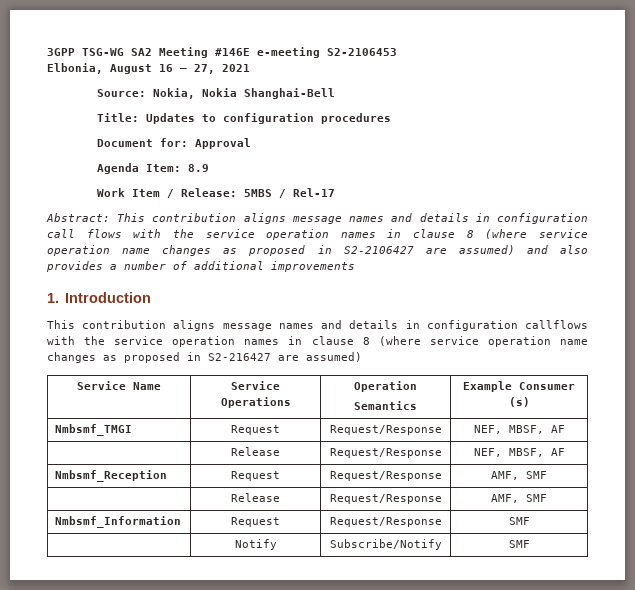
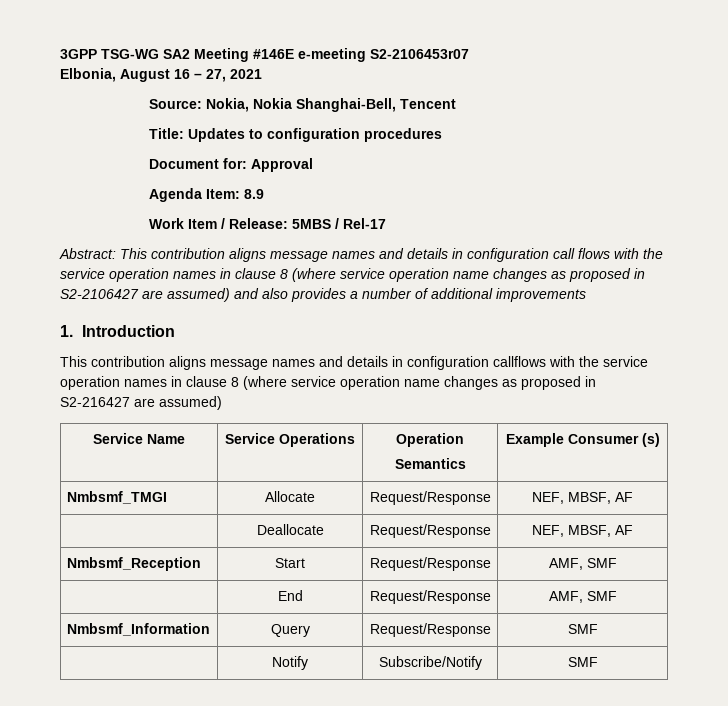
- 3GPP TSG-WG SA2 Meeting #146E e-meeting S2-2106453
+ 3GPP TSG-WG SA2 Meeting #146E e-meeting S2-2106453r07
- Source: Nokia, Nokia Shanghai-Bell
+ Source: Nokia, Nokia Shanghai-Bell, Tencent
- Nmbsmf_TMGI | Request | Request/Response | NEF, MBSF, AF
+ Nmbsmf_TMGI | Allocate | Request/Response | NEF, MBSF, AF
- | Release | Request/Response | NEF, MBSF, AF
+ | Deallocate | Request/Response | NEF, MBSF, AF
- Nmbsmf_Reception | Request | Request/Response | AMF, SMF
+ Nmbsmf_Reception | Start | Request/Response | AMF, SMF
- | Release | Request/Response | AMF, SMF
+ | End | Request/Response | AMF, SMF
- Nmbsmf_Information | Request | Request/Response | SMF
+ Nmbsmf_Information | Query | Request/Response | SMF

